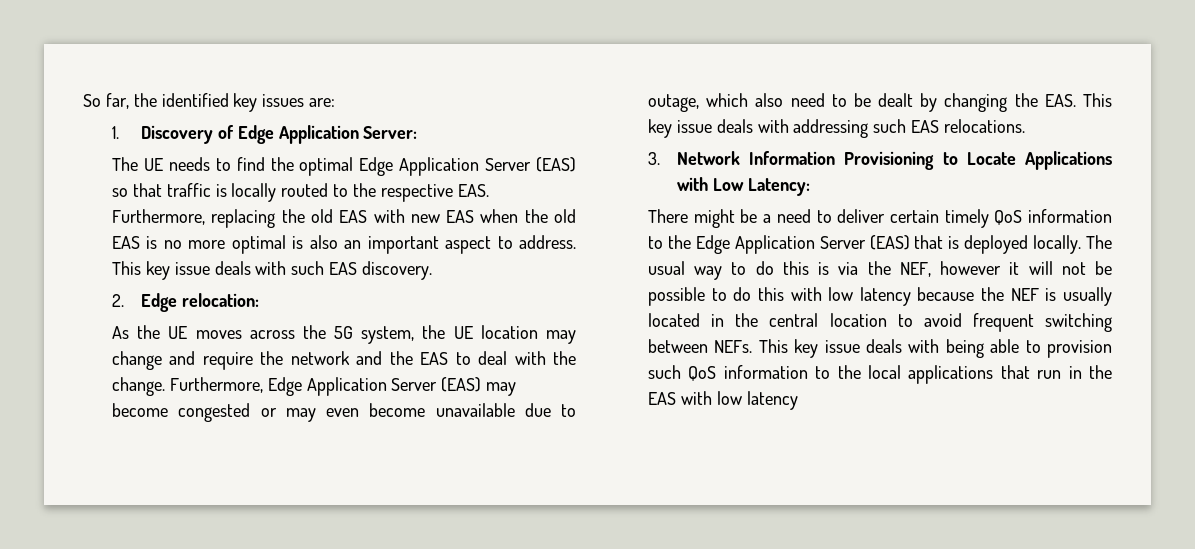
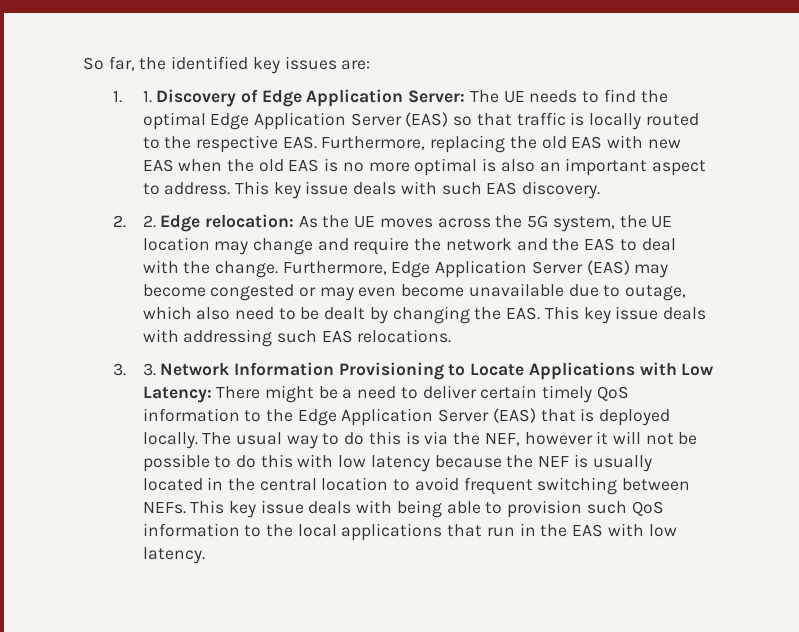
- 1. Discovery of Edge Application Server:
- The UE needs to find the optimal Edge Application Server (EAS) so that traffic is locally routed to the respective EAS. Furthermore, replacing the old EAS with new EAS when the old EAS is no more optimal is also an important aspect to address.
+ 1. 1. Discovery of Edge Application Server: The UE needs to find the optimal Edge Application Server (EAS) so that traffic is locally routed to the respective EAS. Furthermore, replacing the old EAS with new EAS when the old EAS is no more optimal is also an important aspect to address.
- 2. Edge relocation:
- As the UE moves across the 5G system, the UE location may change and require the network and the EAS to deal with the change.
+ 2. 2. Edge relocation: As the UE moves across the 5G system, the UE location may change and require the network and the EAS to deal with the change.
- 3. Network Information Provisioning to Locate Applications with Low Latency:
- There might be a need to deliver certain timely QoS information to the Edge Application Server (EAS) that is deployed locally.
+ 3. 3. Network Information Provisioning to Locate Applications with Low Latency: There might be a need to deliver certain timely QoS information to the Edge Application Server (EAS) that is deployed locally.
- This key issue deals with being able to provision such QoS information to the local applications that run in the EAS with low latency
+ This key issue deals with being able to provision such QoS information to the local applications that run in the EAS with low latency.

